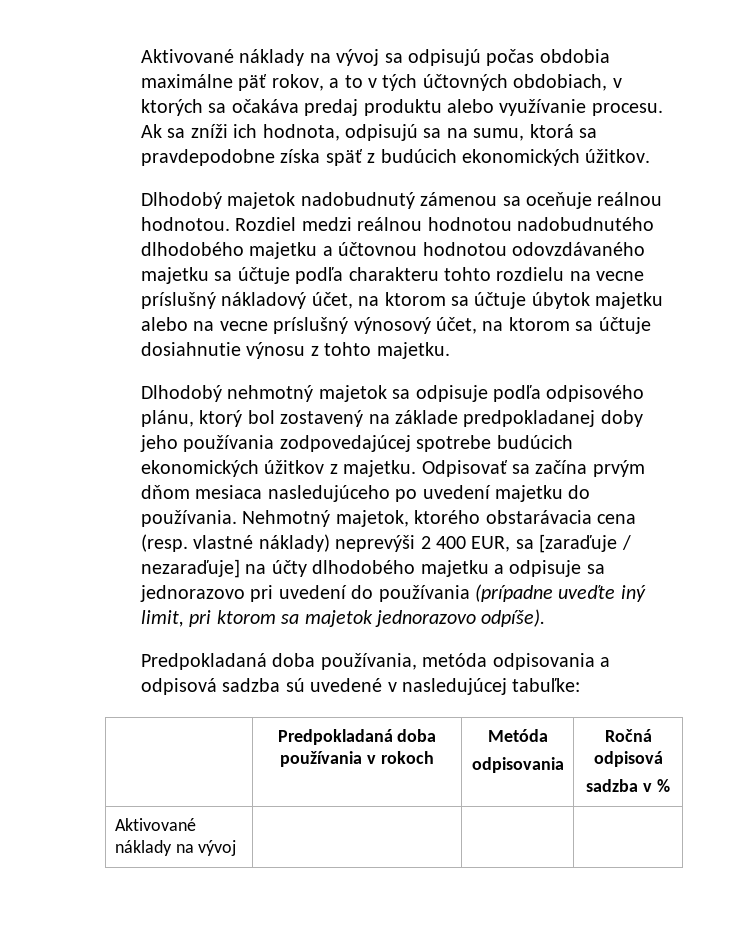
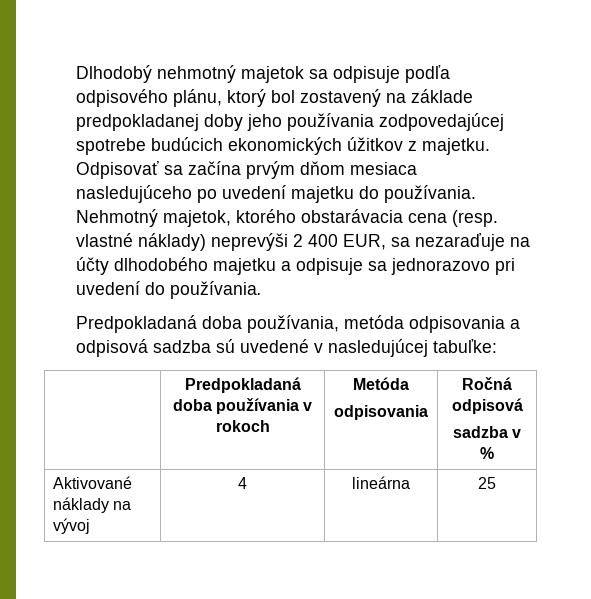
- Aktivované náklady na vývoj sa odpisujú počas obdobia maximálne päť rokov, a to v tých účtovných obdobiach, v ktorých sa očakáva predaj produktu alebo využívanie procesu. Ak sa zníži ich hodnota, odpisujú sa na sumu, ktorá sa pravdepodobne získa späť z budúcich ekonomických úžitkov.
- Dlhodobý majetok nadobudnutý zámenou sa oceňuje reálnou hodnotou. Rozdiel medzi reálnou hodnotou nadobudnutého dlhodobého majetku a účtovnou hodnotou odovzdávaného majetku sa účtuje podľa charakteru tohto rozdielu na vecne príslušný nákladový účet, na ktorom sa účtuje úbytok majetku alebo na vecne príslušný výnosový účet, na ktorom sa účtuje dosiahnutie výnosu z tohto majetku.
- Nehmotný majetok, ktorého obstarávacia cena (resp. vlastné náklady) neprevýši 2 400 EUR, sa [zaraďuje / nezaraďuje] na účty dlhodobého majetku a odpisuje sa jednorazovo pri uvedení do používania (prípadne uveďte iný limit, pri ktorom sa majetok jednorazovo odpíše).
+ Nehmotný majetok, ktorého obstarávacia cena (resp. vlastné náklady) neprevýši 2 400 EUR, sa nezaraďuje na účty dlhodobého majetku a odpisuje sa jednorazovo pri uvedení do používania.
- Aktivované náklady na vývoj | | |
+ Aktivované náklady na vývoj | 4 | lineárna | 25

